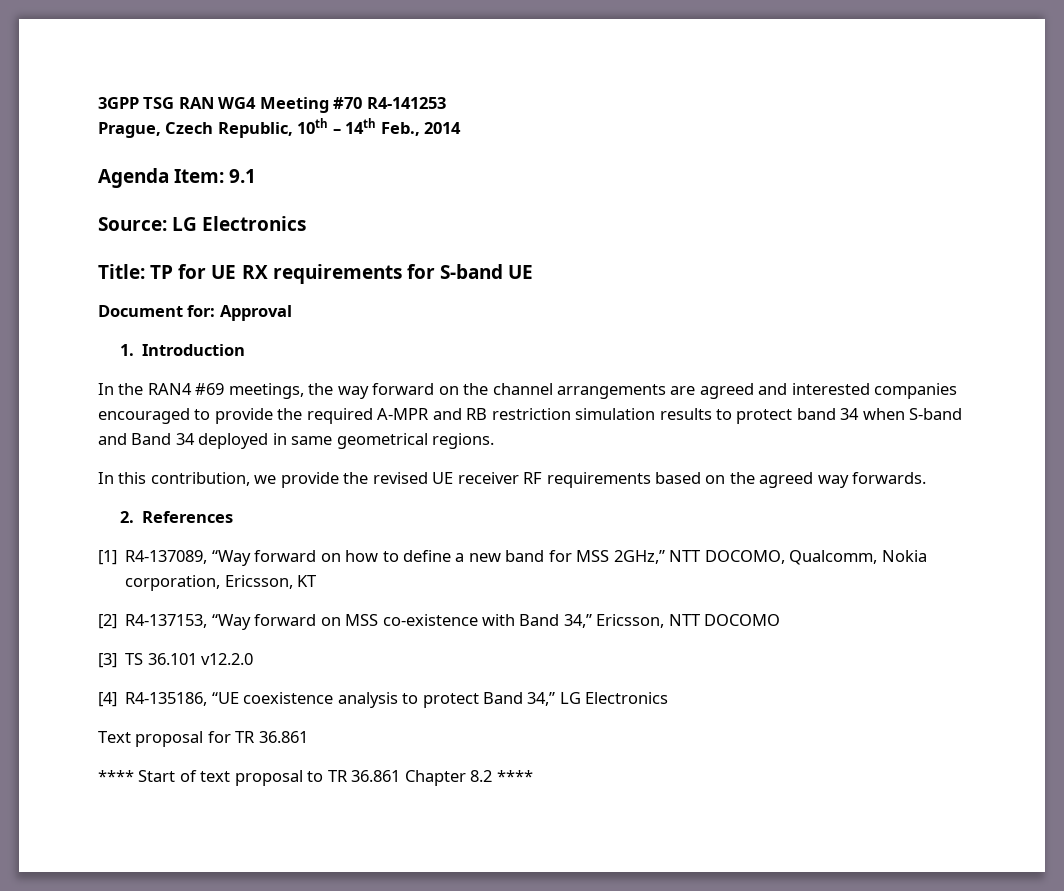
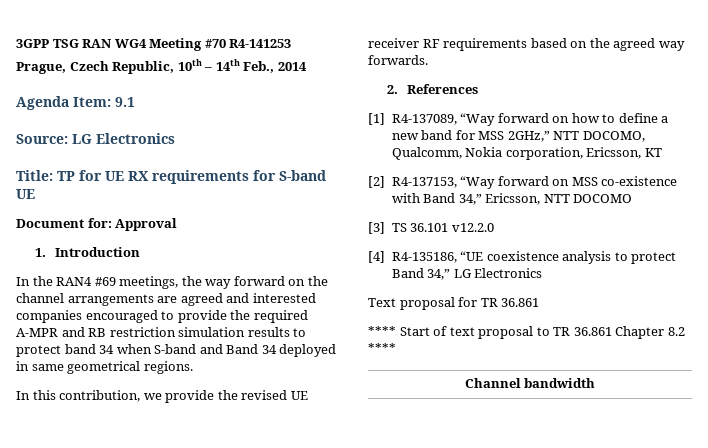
+ Channel bandwidth

